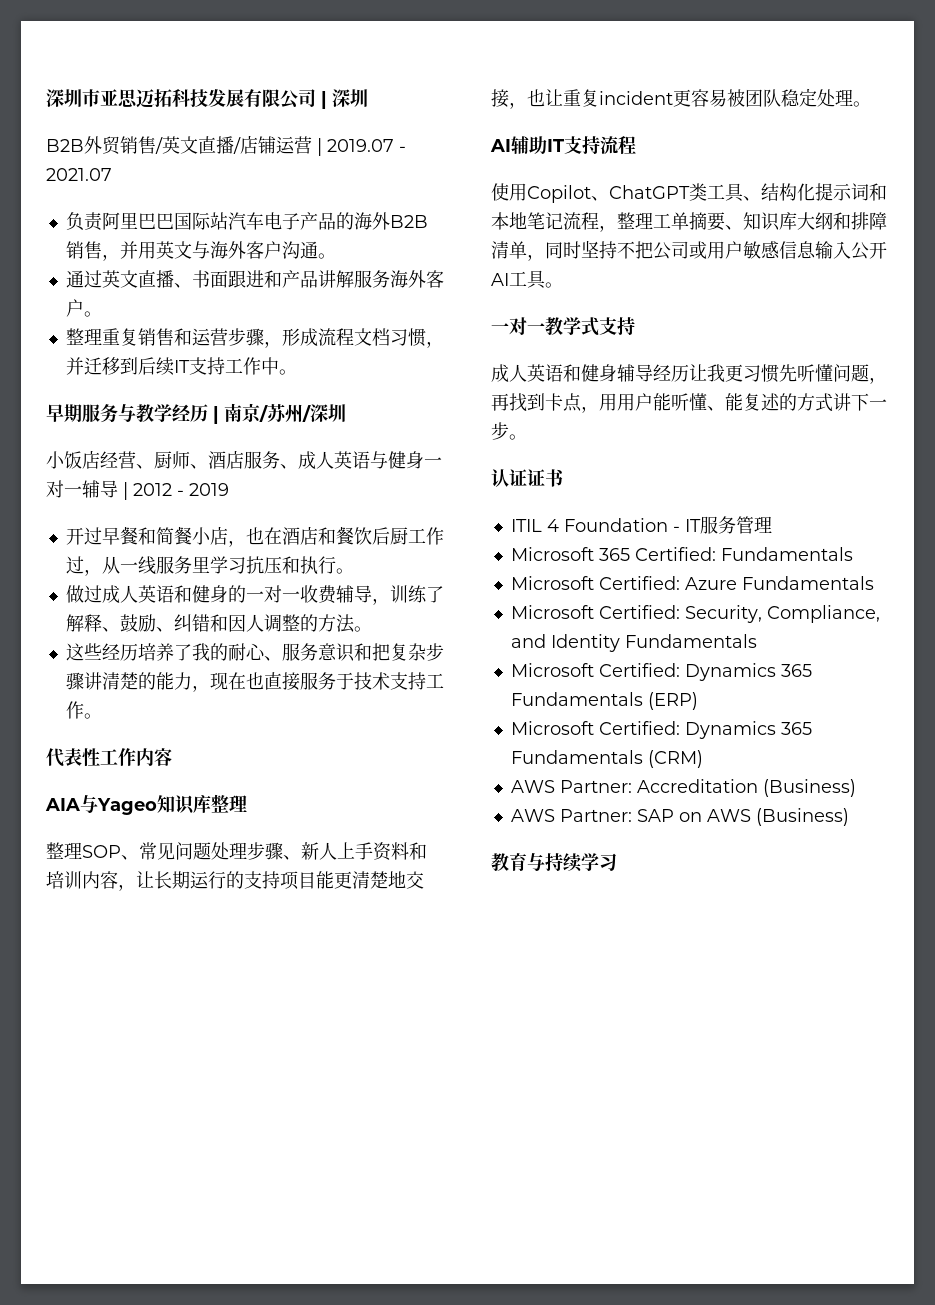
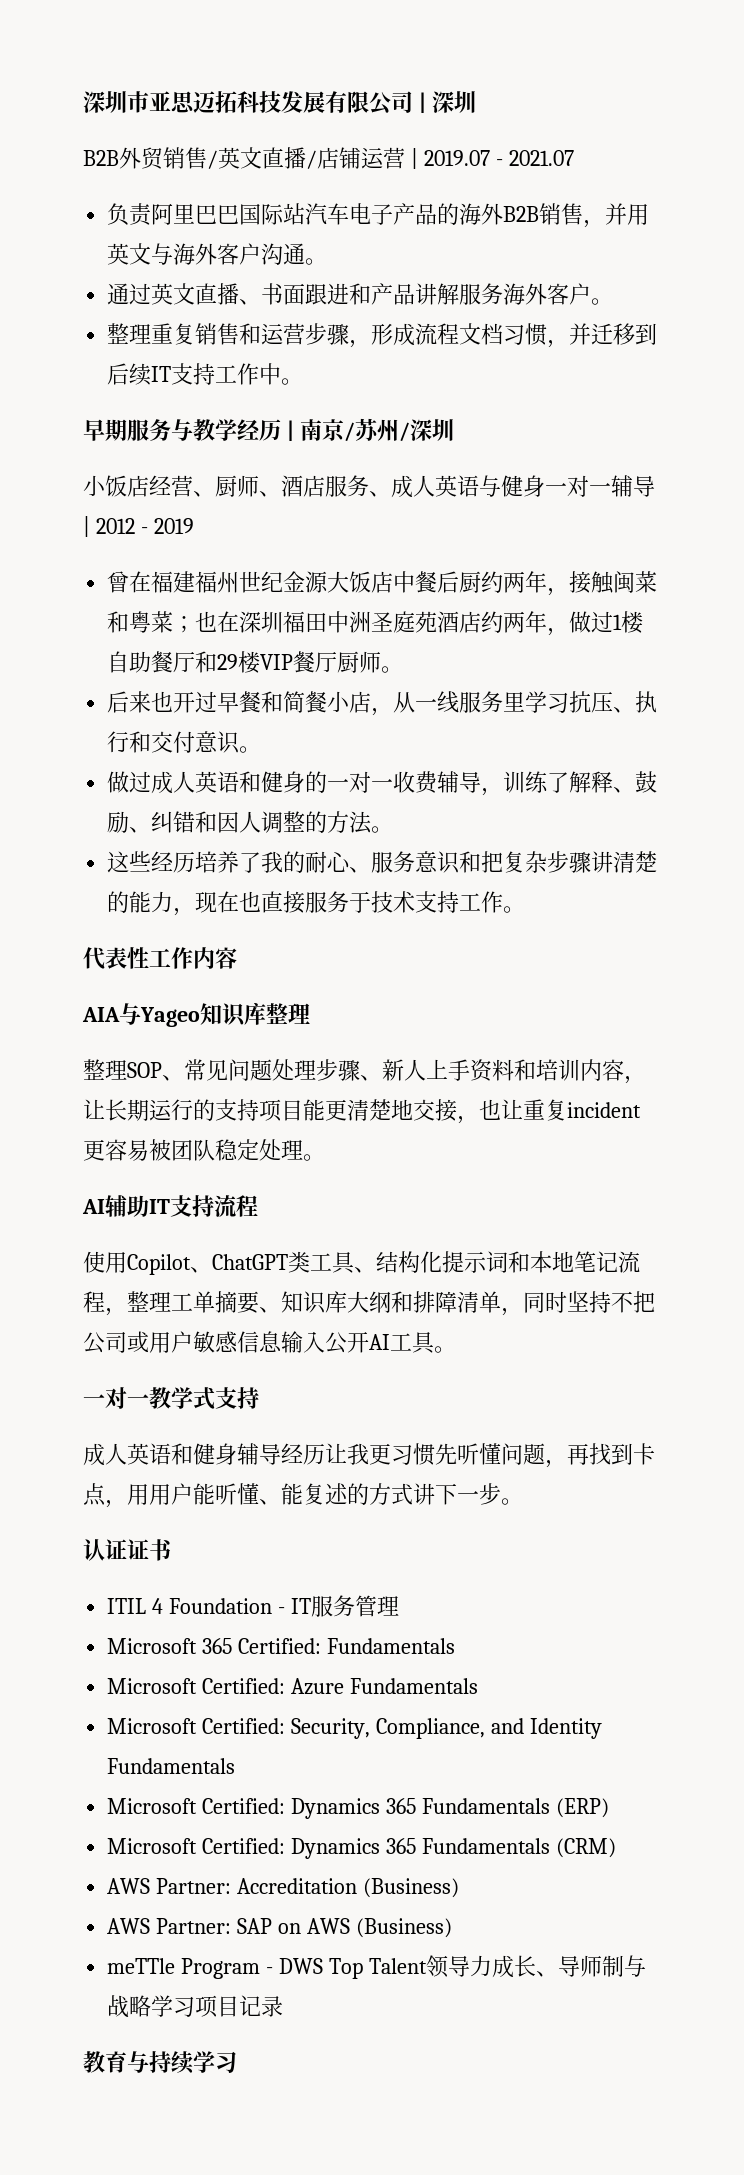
- 开过早餐和简餐小店，也在酒店和餐饮后厨工作过，从一线服务里学习抗压和执行。
+ 曾在福建福州世纪金源大饭店中餐后厨约两年，接触闽菜和粤菜；也在深圳福田中洲圣庭苑酒店约两年，做过1楼自助餐厅和29楼VIP餐厅厨师。
+ 后来也开过早餐和简餐小店，从一线服务里学习抗压、执行和交付意识。
+ meTTle Program - DWS Top Talent领导力成长、导师制与战略学习项目记录

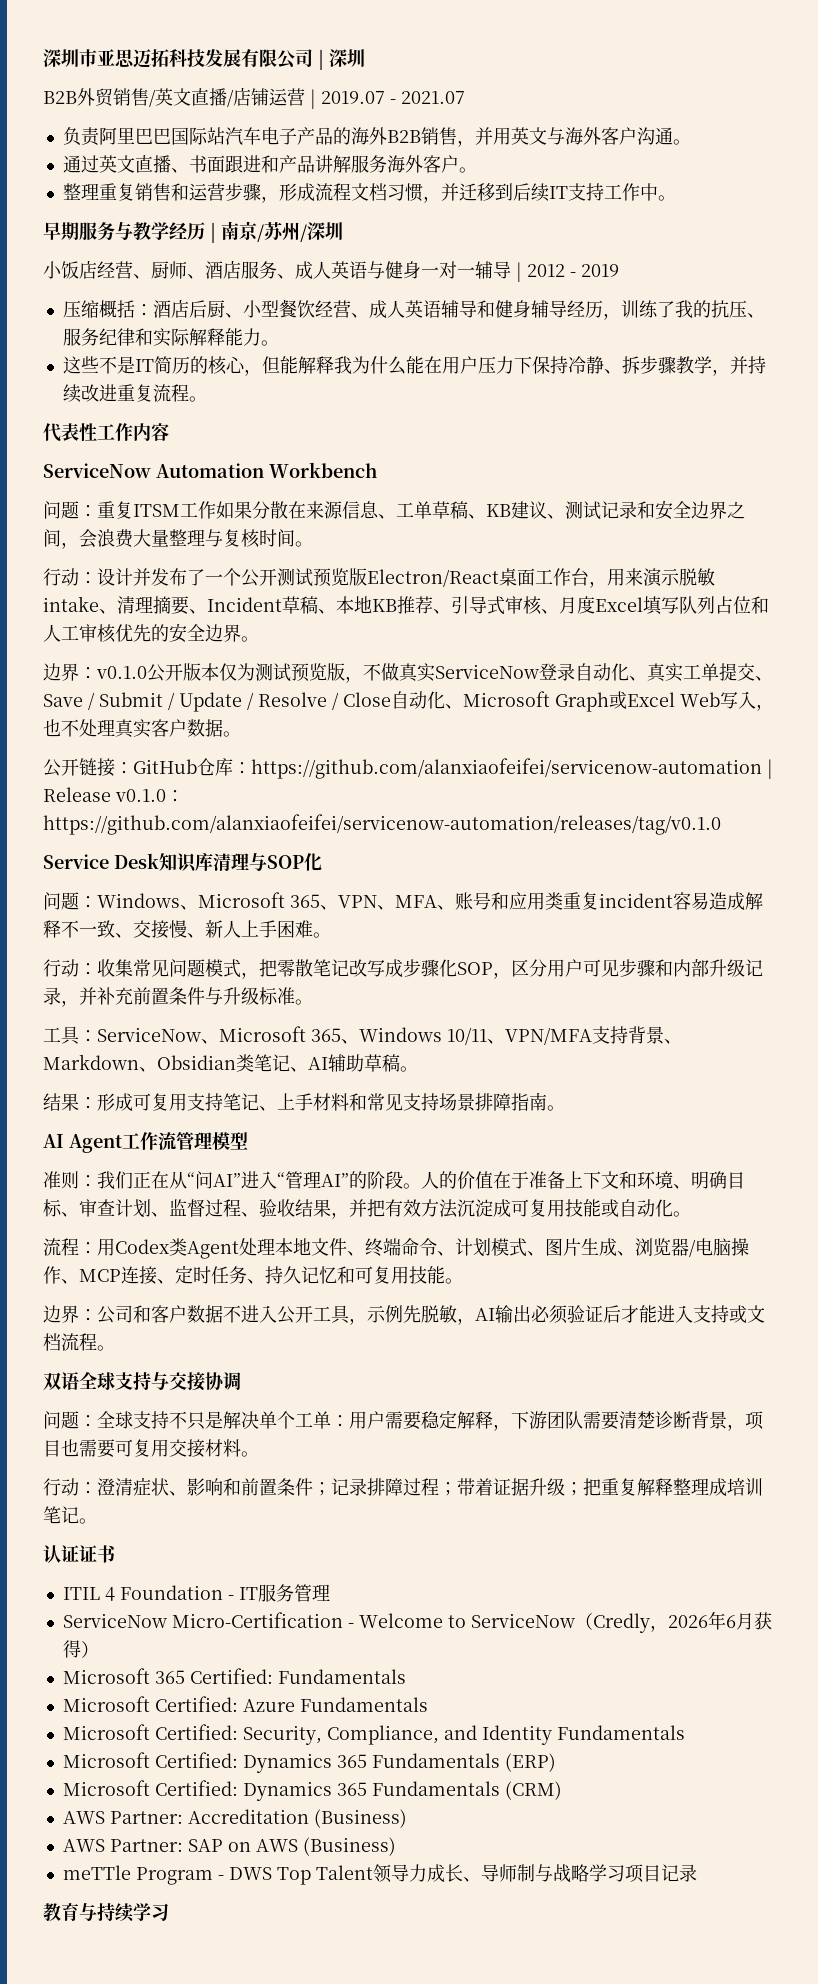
- 曾在福建福州世纪金源大饭店中餐后厨约两年，接触闽菜和粤菜；也在深圳福田中洲圣庭苑酒店约两年，做过1楼自助餐厅和29楼VIP餐厅厨师。
- 后来也开过早餐和简餐小店，从一线服务里学习抗压、执行和交付意识。
- 做过成人英语和健身的一对一收费辅导，训练了解释、鼓励、纠错和因人调整的方法。
- 这些经历培养了我的耐心、服务意识和把复杂步骤讲清楚的能力，现在也直接服务于技术支持工作。
+ 压缩概括：酒店后厨、小型餐饮经营、成人英语辅导和健身辅导经历，训练了我的抗压、服务纪律和实际解释能力。
+ 这些不是IT简历的核心，但能解释我为什么能在用户压力下保持冷静、拆步骤教学，并持续改进重复流程。
  代表性工作内容
- AIA与Yageo知识库整理
- 整理SOP、常见问题处理步骤、新人上手资料和培训内容，让长期运行的支持项目能更清楚地交接，也让重复incident更容易被团队稳定处理。
- AI辅助IT支持流程
- 使用Copilot、ChatGPT类工具、结构化提示词和本地笔记流程，整理工单摘要、知识库大纲和排障清单，同时坚持不把公司或用户敏感信息输入公开AI工具。
- 一对一教学式支持
- 成人英语和健身辅导经历让我更习惯先听懂问题，再找到卡点，用用户能听懂、能复述的方式讲下一步。
+ ServiceNow Automation Workbench
+ 问题：重复ITSM工作如果分散在来源信息、工单草稿、KB建议、测试记录和安全边界之间，会浪费大量整理与复核时间。
+ 行动：设计并发布了一个公开测试预览版Electron/React桌面工作台，用来演示脱敏intake、清理摘要、Incident草稿、本地KB推荐、引导式审核、月度Excel填写队列占位和人工审核优先的安全边界。
+ 边界：v0.1.0公开版本仅为测试预览版，不做真实ServiceNow登录自动化、真实工单提交、Save / Submit / Update / Resolve / Close自动化、Microsoft Graph或Excel Web写入，也不处理真实客户数据。
+ 公开链接：GitHub仓库：https://github.com/alanxiaofeifei/servicenow-automation | Release v0.1.0：https://github.com/alanxiaofeifei/servicenow-automation/releases/tag/v0.1.0
+ Service Desk知识库清理与SOP化
+ 问题：Windows、Microsoft 365、VPN、MFA、账号和应用类重复incident容易造成解释不一致、交接慢、新人上手困难。
+ 行动：收集常见问题模式，把零散笔记改写成步骤化SOP，区分用户可见步骤和内部升级记录，并补充前置条件与升级标准。
+ 工具：ServiceNow、Microsoft 365、Windows 10/11、VPN/MFA支持背景、Markdown、Obsidian类笔记、AI辅助草稿。
+ 结果：形成可复用支持笔记、上手材料和常见支持场景排障指南。
+ AI Agent工作流管理模型
+ 准则：我们正在从“问AI”进入“管理AI”的阶段。人的价值在于准备上下文和环境、明确目标、审查计划、监督过程、验收结果，并把有效方法沉淀成可复用技能或自动化。
+ 流程：用Codex类Agent处理本地文件、终端命令、计划模式、图片生成、浏览器/电脑操作、MCP连接、定时任务、持久记忆和可复用技能。
+ 边界：公司和客户数据不进入公开工具，示例先脱敏，AI输出必须验证后才能进入支持或文档流程。
+ 双语全球支持与交接协调
+ 问题：全球支持不只是解决单个工单：用户需要稳定解释，下游团队需要清楚诊断背景，项目也需要可复用交接材料。
+ 行动：澄清症状、影响和前置条件；记录排障过程；带着证据升级；把重复解释整理成培训笔记。
+ ServiceNow Micro-Certification - Welcome to ServiceNow（Credly，2026年6月获得）

